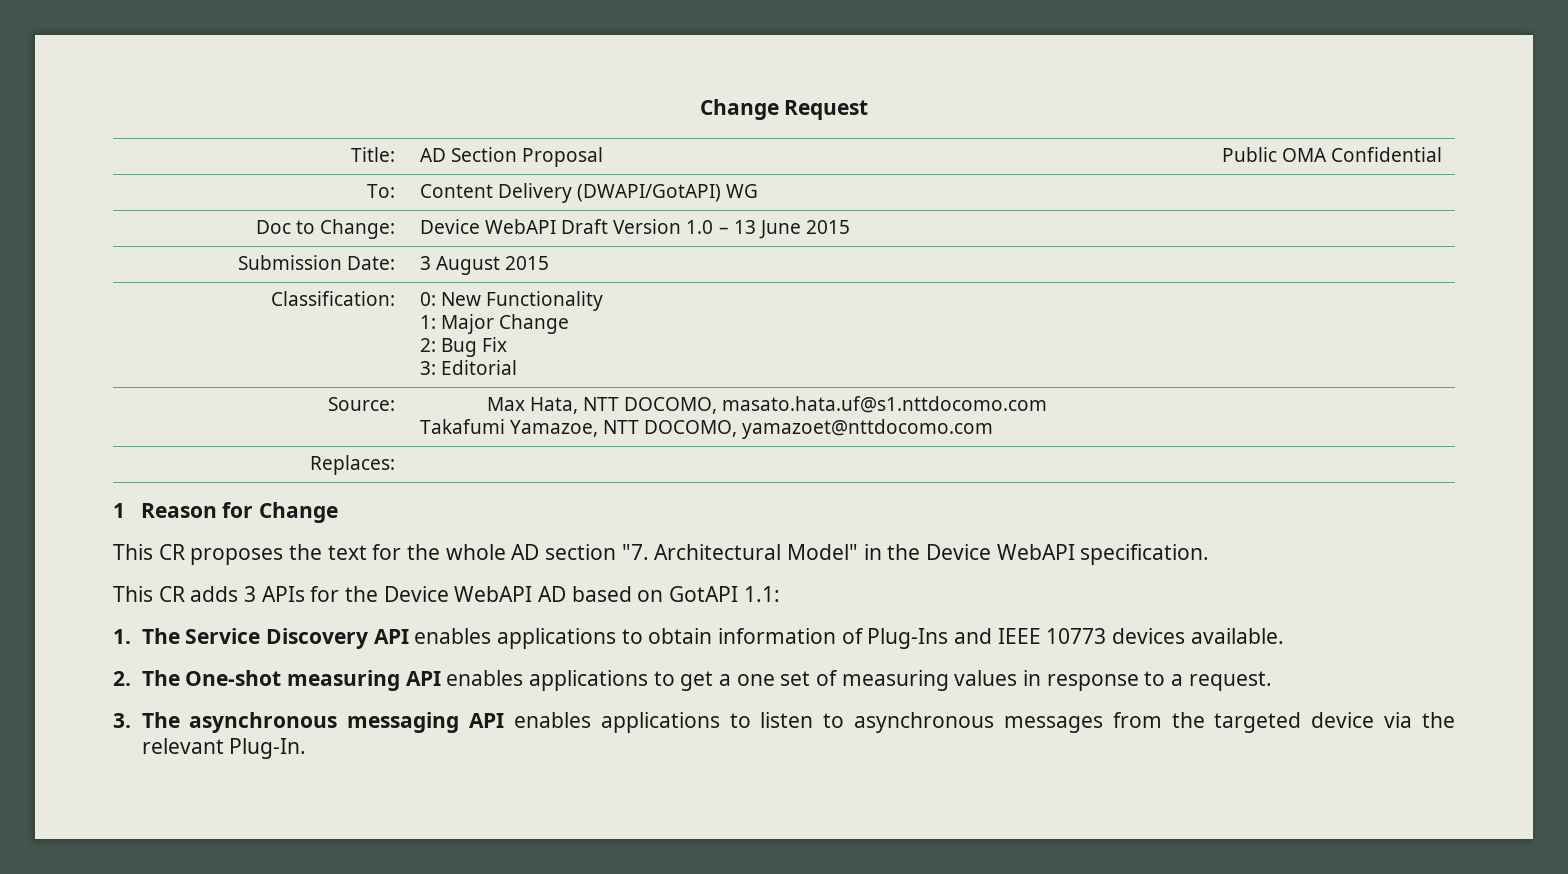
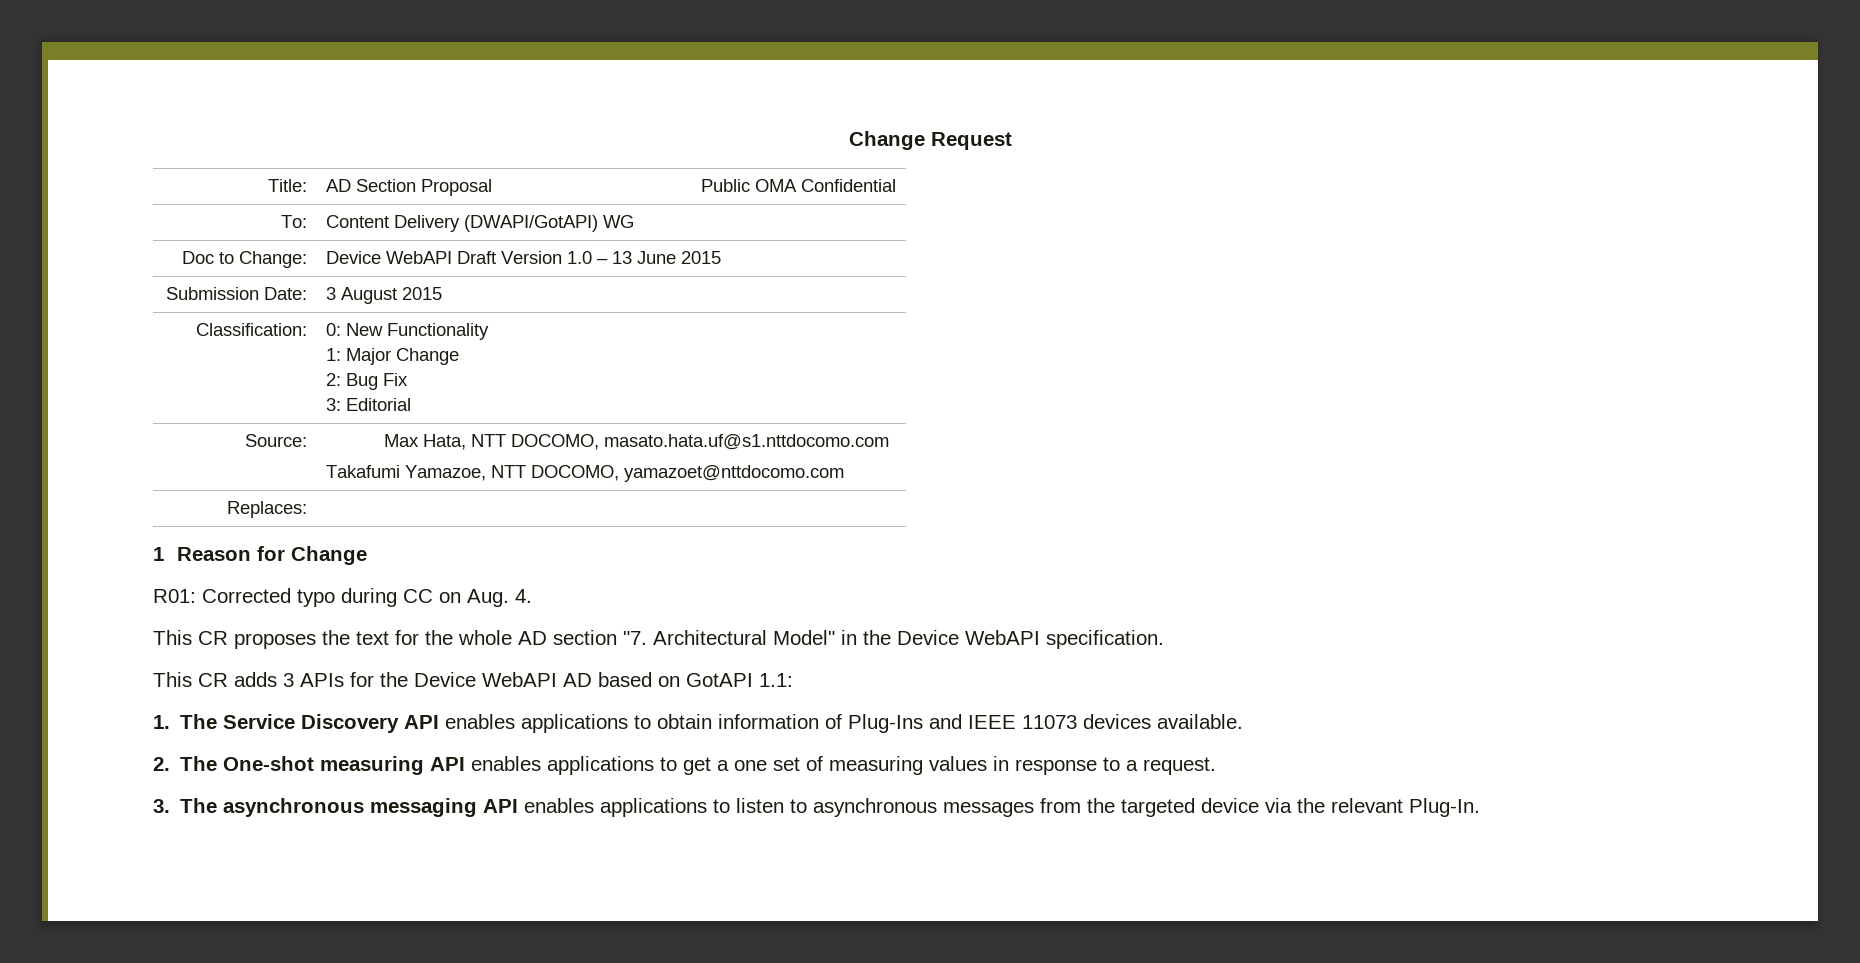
+ R01: Corrected typo during CC on Aug. 4.
- 1. The Service Discovery API enables applications to obtain information of Plug-Ins and IEEE 10773 devices available.
+ 1. The Service Discovery API enables applications to obtain information of Plug-Ins and IEEE 11073 devices available.

